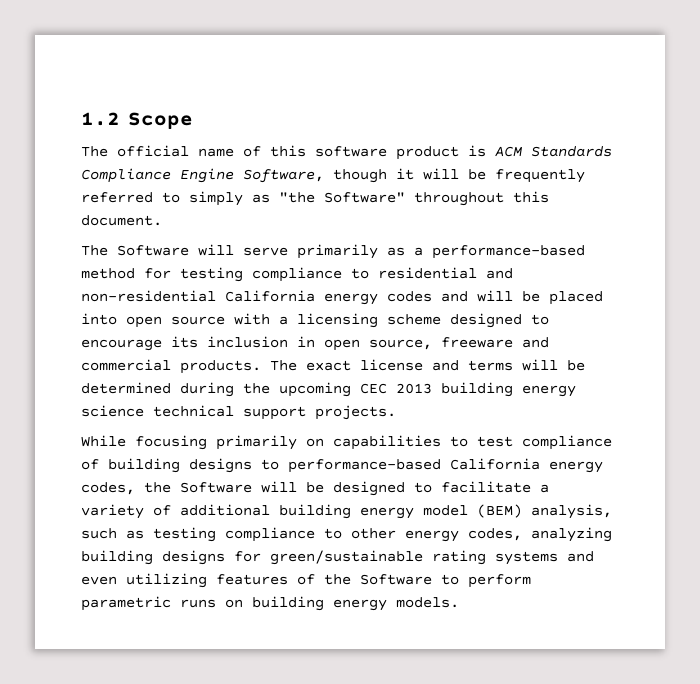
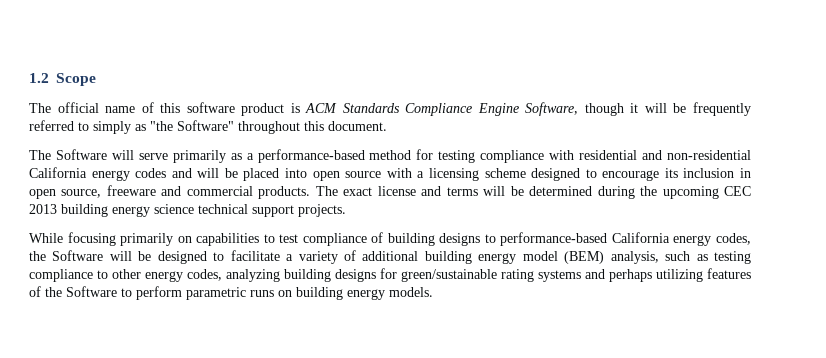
- The Software will serve primarily as a performance-based method for testing compliance to residential and non-residential California energy codes and will be placed into open source with a licensing scheme designed to encourage its inclusion in open source, freeware and commercial products.
+ The Software will serve primarily as a performance-based method for testing compliance with residential and non-residential California energy codes and will be placed into open source with a licensing scheme designed to encourage its inclusion in open source, freeware and commercial products.
- While focusing primarily on capabilities to test compliance of building designs to performance-based California energy codes, the Software will be designed to facilitate a variety of additional building energy model (BEM) analysis, such as testing compliance to other energy codes, analyzing building designs for green/sustainable rating systems and even utilizing features of the Software to perform parametric runs on building energy models.
+ While focusing primarily on capabilities to test compliance of building designs to performance-based California energy codes, the Software will be designed to facilitate a variety of additional building energy model (BEM) analysis, such as testing compliance to other energy codes, analyzing building designs for green/sustainable rating systems and perhaps utilizing features of the Software to perform parametric runs on building energy models.

